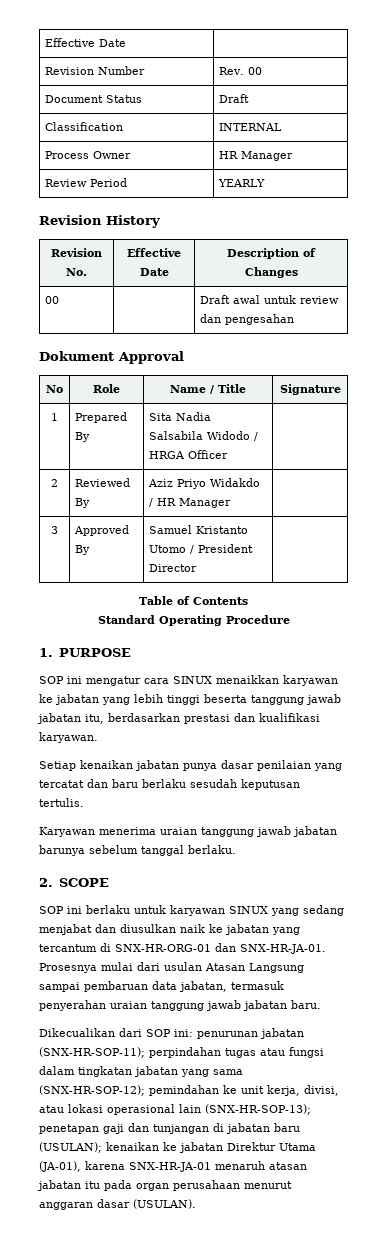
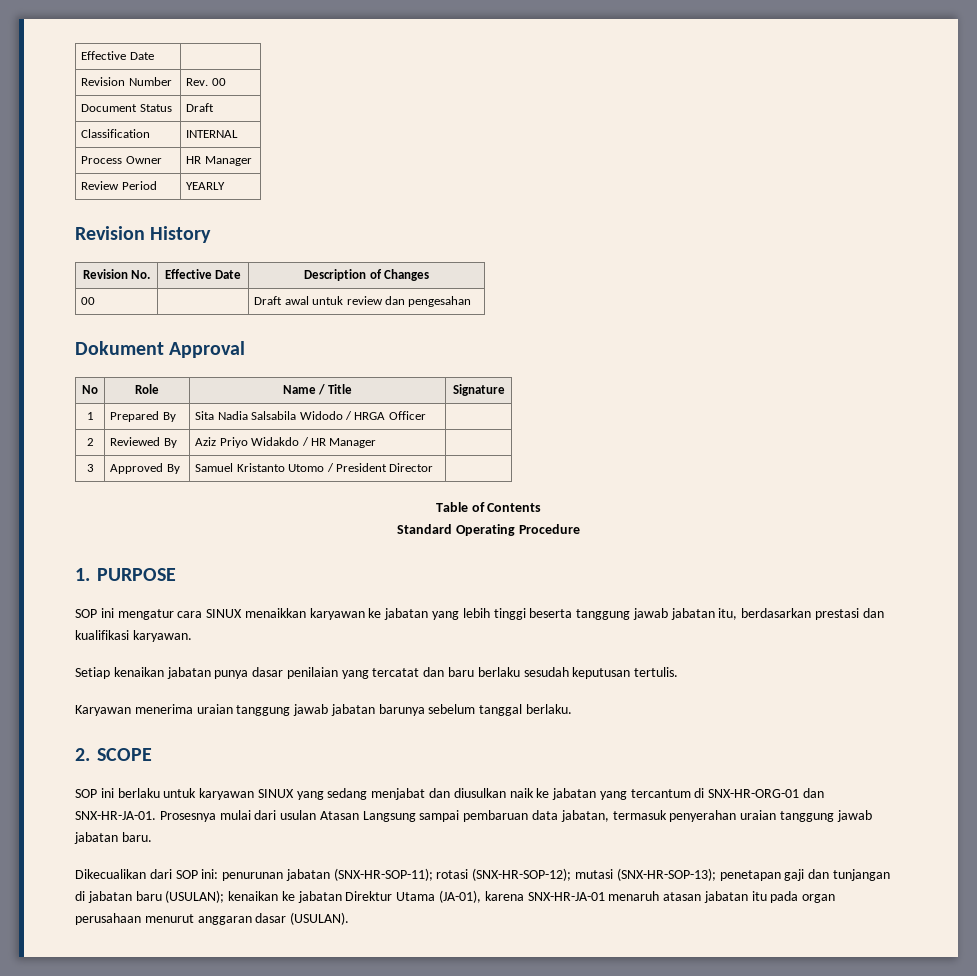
- Dikecualikan dari SOP ini: penurunan jabatan (SNX-HR-SOP-11); perpindahan tugas atau fungsi dalam tingkatan jabatan yang sama (SNX-HR-SOP-12); pemindahan ke unit kerja, divisi, atau lokasi operasional lain (SNX-HR-SOP-13); penetapan gaji dan tunjangan di jabatan baru (USULAN); kenaikan ke jabatan Direktur Utama (JA-01), karena SNX-HR-JA-01 menaruh atasan jabatan itu pada organ perusahaan menurut anggaran dasar (USULAN).
+ Dikecualikan dari SOP ini: penurunan jabatan (SNX-HR-SOP-11); rotasi (SNX-HR-SOP-12); mutasi (SNX-HR-SOP-13); penetapan gaji dan tunjangan di jabatan baru (USULAN); kenaikan ke jabatan Direktur Utama (JA-01), karena SNX-HR-JA-01 menaruh atasan jabatan itu pada organ perusahaan menurut anggaran dasar (USULAN).

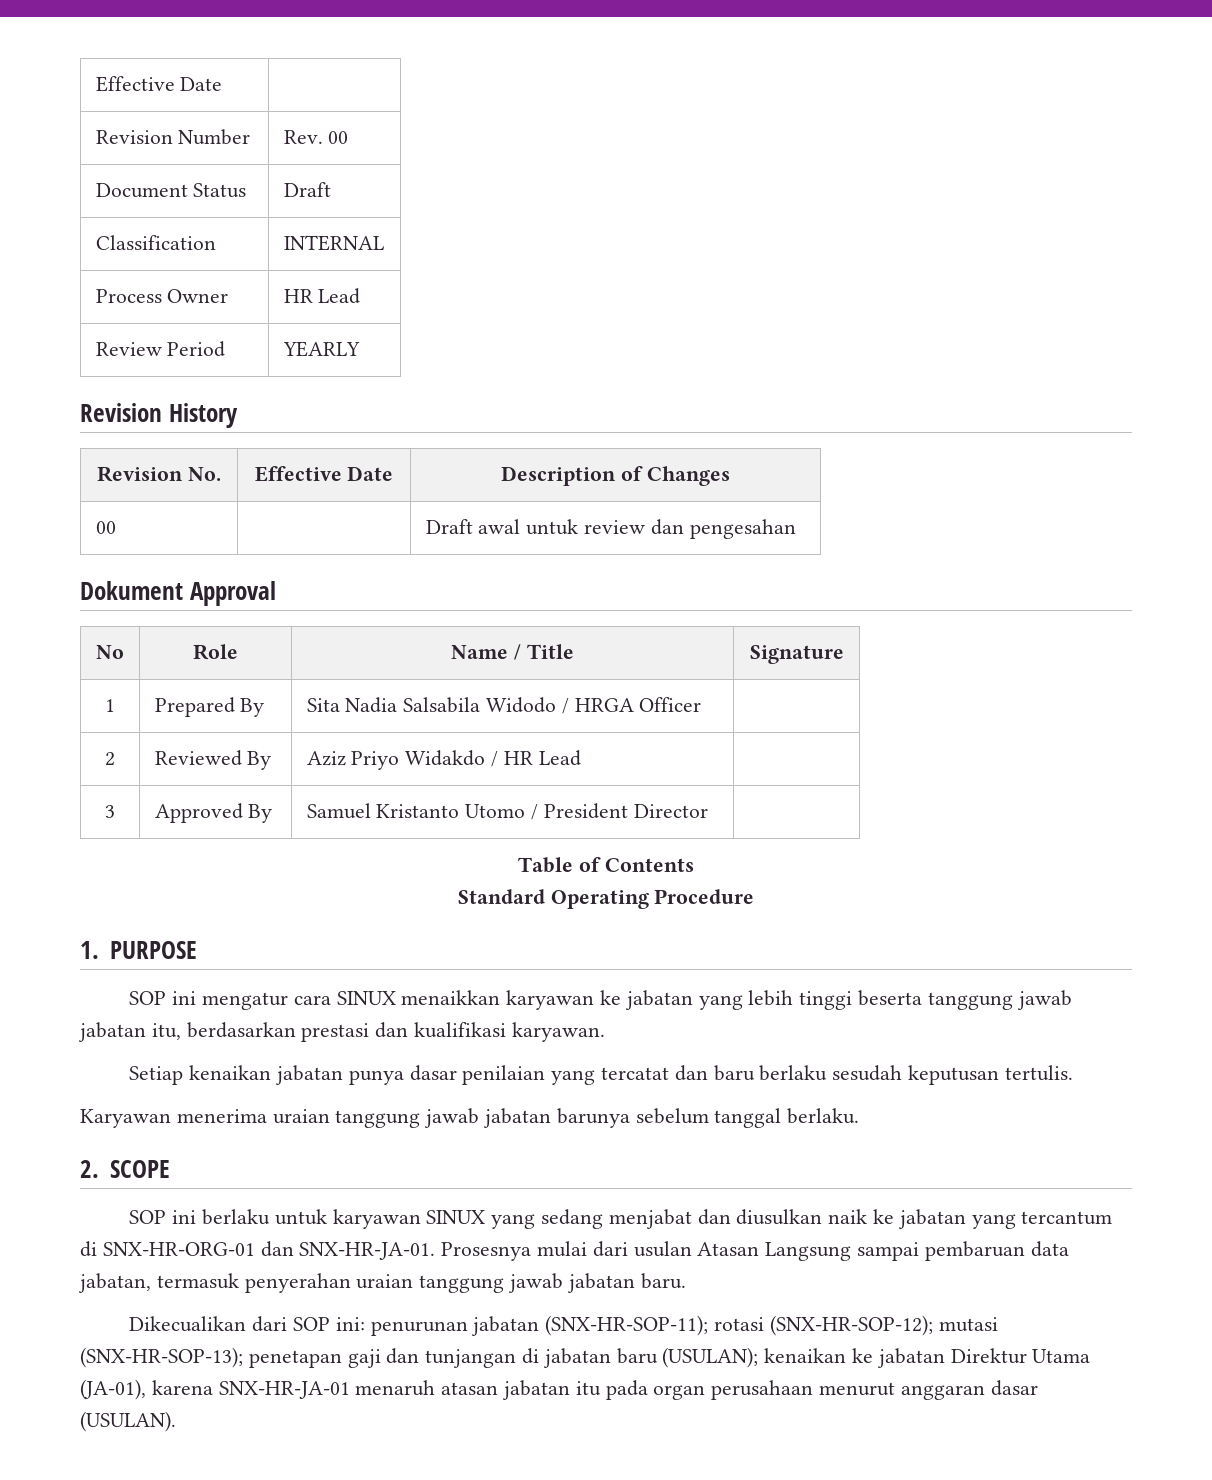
- Process Owner | HR Manager
+ Process Owner | HR Lead
- 2 | Reviewed By | Aziz Priyo Widakdo / HR Manager |
+ 2 | Reviewed By | Aziz Priyo Widakdo / HR Lead |

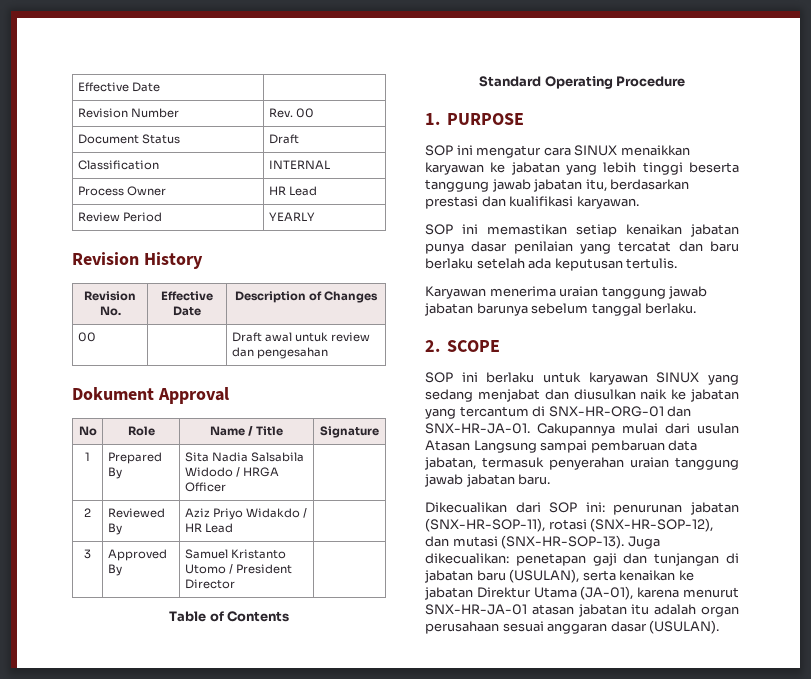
- Setiap kenaikan jabatan punya dasar penilaian yang tercatat dan baru berlaku sesudah keputusan tertulis.
+ SOP ini memastikan setiap kenaikan jabatan punya dasar penilaian yang tercatat dan baru berlaku setelah ada keputusan tertulis.
- Prosesnya mulai dari usulan Atasan Langsung sampai pembaruan data jabatan, termasuk penyerahan uraian tanggung jawab jabatan baru.
+ Cakupannya mulai dari usulan Atasan Langsung sampai pembaruan data jabatan, termasuk penyerahan uraian tanggung jawab jabatan baru.
- Dikecualikan dari SOP ini: penurunan jabatan (SNX-HR-SOP-11); rotasi (SNX-HR-SOP-12); mutasi (SNX-HR-SOP-13); penetapan gaji dan tunjangan di jabatan baru (USULAN); kenaikan ke jabatan Direktur Utama (JA-01), karena SNX-HR-JA-01 menaruh atasan jabatan itu pada organ perusahaan menurut anggaran dasar (USULAN).
+ Dikecualikan dari SOP ini: penurunan jabatan (SNX-HR-SOP-11), rotasi (SNX-HR-SOP-12), dan mutasi (SNX-HR-SOP-13). Juga dikecualikan: penetapan gaji dan tunjangan di jabatan baru (USULAN), serta kenaikan ke jabatan Direktur Utama (JA-01), karena menurut SNX-HR-JA-01 atasan jabatan itu adalah organ perusahaan sesuai anggaran dasar (USULAN).

